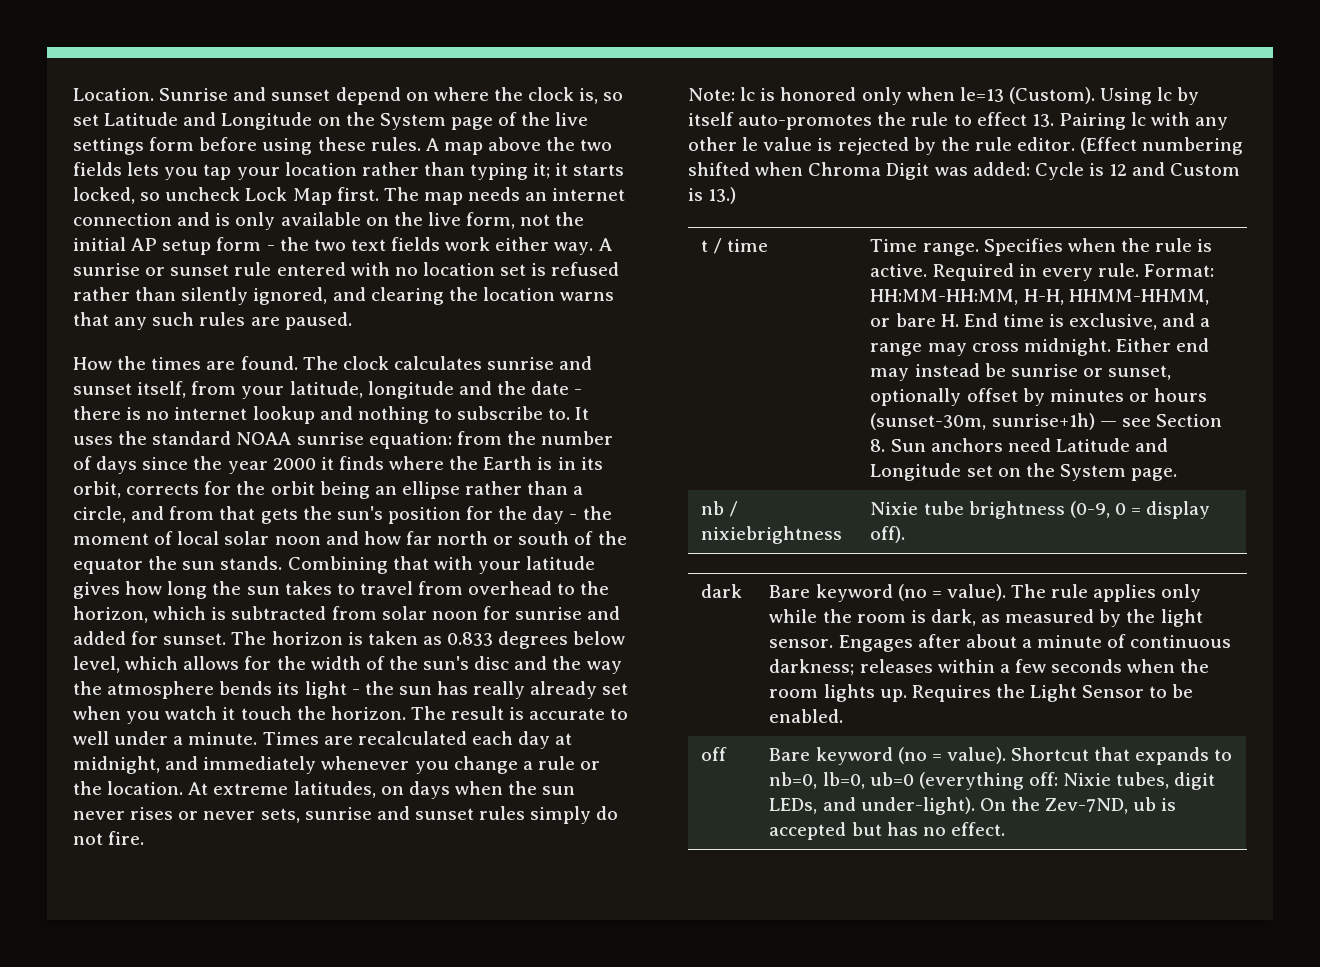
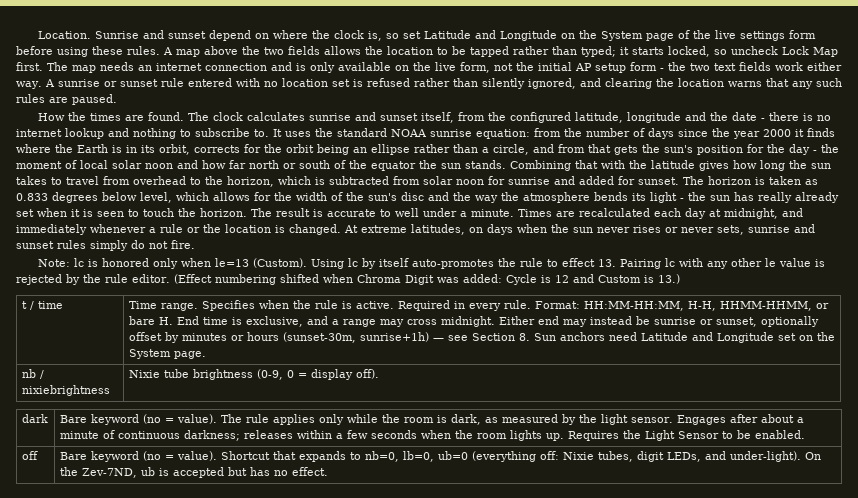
- A map above the two fields lets you tap your location rather than typing it; it starts locked, so uncheck Lock Map first.
+ A map above the two fields allows the location to be tapped rather than typed; it starts locked, so uncheck Lock Map first.
- The clock calculates sunrise and sunset itself, from your latitude, longitude and the date - there is no internet lookup and nothing to subscribe to.
+ The clock calculates sunrise and sunset itself, from the configured latitude, longitude and the date - there is no internet lookup and nothing to subscribe to.
- Combining that with your latitude gives how long the sun takes to travel from overhead to the horizon, which is subtracted from solar noon for sunrise and added for sunset.
+ Combining that with the latitude gives how long the sun takes to travel from overhead to the horizon, which is subtracted from solar noon for sunrise and added for sunset.
- The horizon is taken as 0.833 degrees below level, which allows for the width of the sun's disc and the way the atmosphere bends its light - the sun has really already set when you watch it touch the horizon.
+ The horizon is taken as 0.833 degrees below level, which allows for the width of the sun's disc and the way the atmosphere bends its light - the sun has really already set when it is seen to touch the horizon.
- Times are recalculated each day at midnight, and immediately whenever you change a rule or the location.
+ Times are recalculated each day at midnight, and immediately whenever a rule or the location is changed.

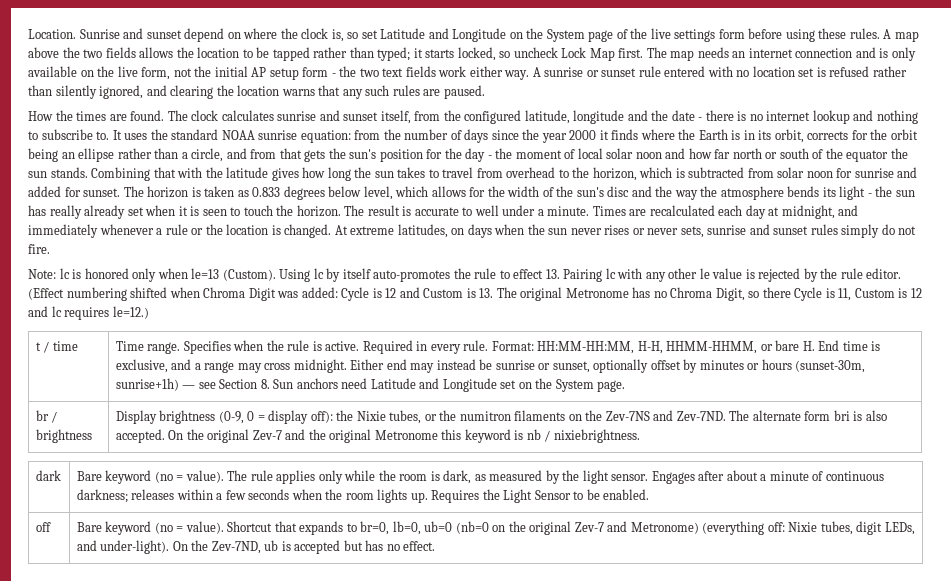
- (Effect numbering shifted when Chroma Digit was added: Cycle is 12 and Custom is 13.)
+ (Effect numbering shifted when Chroma Digit was added: Cycle is 12 and Custom is 13. The original Metronome has no Chroma Digit, so there Cycle is 11, Custom is 12 and lc requires le=12.)
- nb / nixiebrightness | Nixie tube brightness (0-9, 0 = display off).
+ br / brightness | Display brightness (0-9, 0 = display off): the Nixie tubes, or the numitron filaments on the Zev-7NS and Zev-7ND. The alternate form bri is also accepted. On the original Zev-7 and the original Metronome this keyword is nb / nixiebrightness.
- off | Bare keyword (no = value). Shortcut that expands to nb=0, lb=0, ub=0 (everything off: Nixie tubes, digit LEDs, and under-light). On the Zev-7ND, ub is accepted but has no effect.
+ off | Bare keyword (no = value). Shortcut that expands to br=0, lb=0, ub=0 (nb=0 on the original Zev-7 and Metronome) (everything off: Nixie tubes, digit LEDs, and under-light). On the Zev-7ND, ub is accepted but has no effect.

